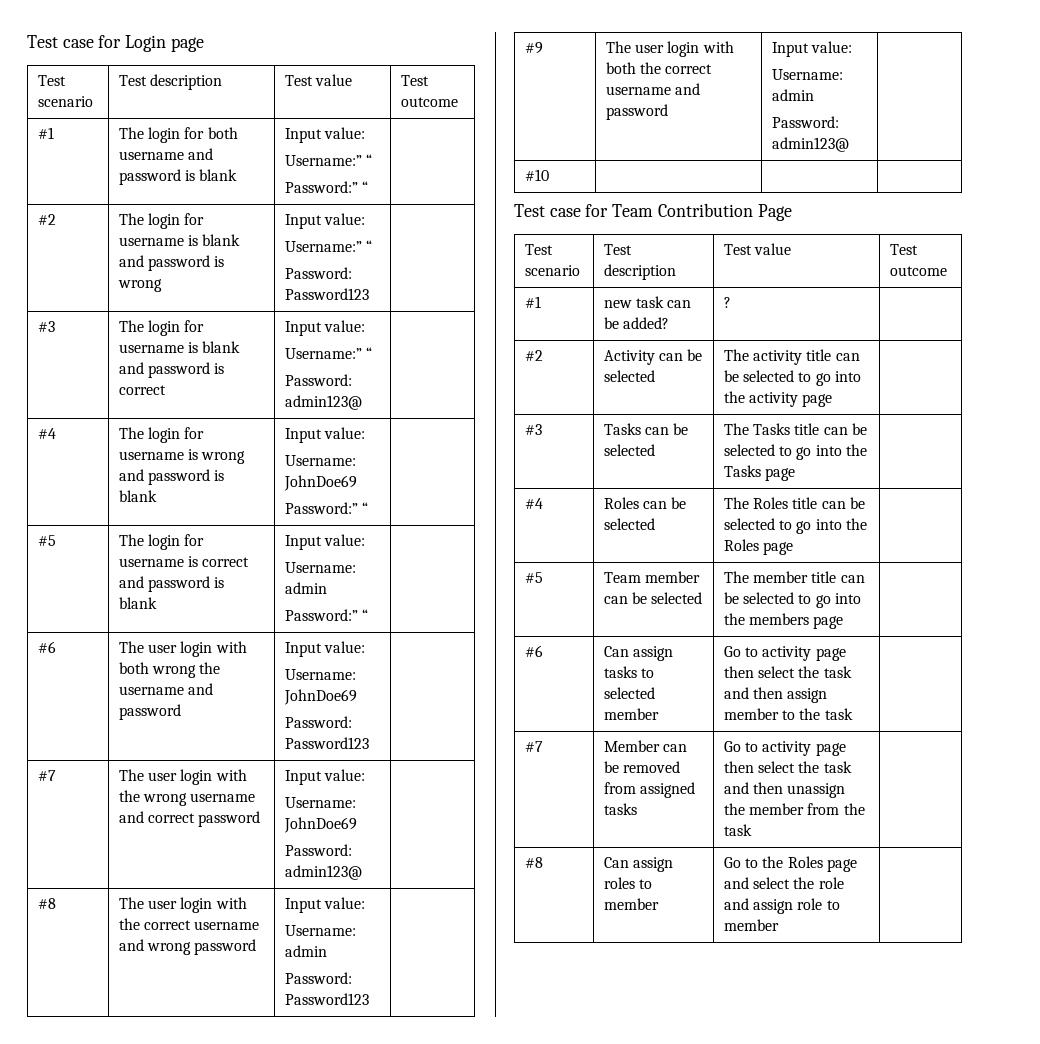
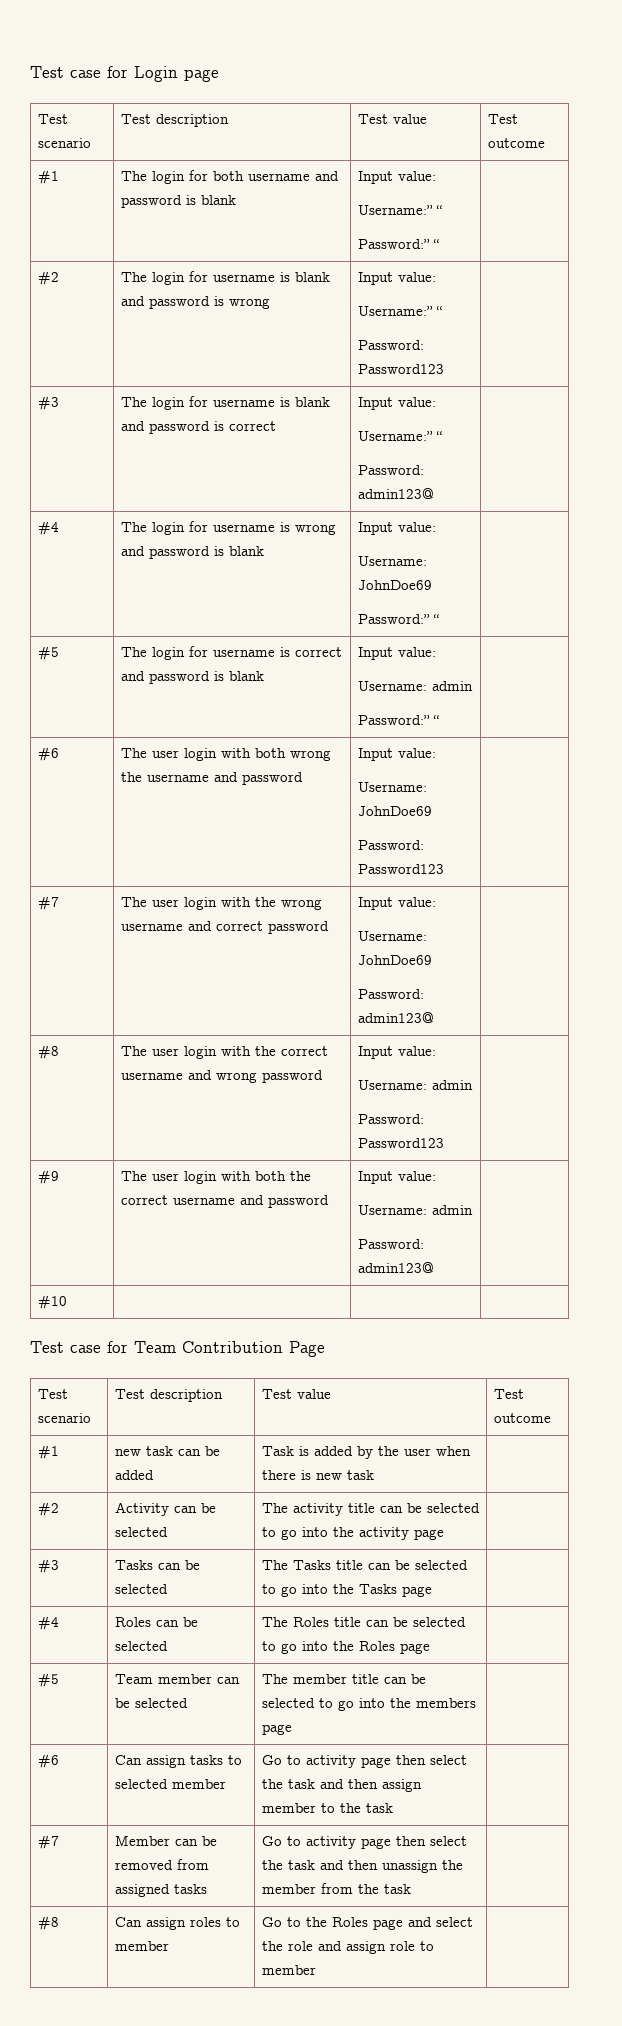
- #1 | new task can be added? | ? |
+ #1 | new task can be added | Task is added by the user when there is new task |

